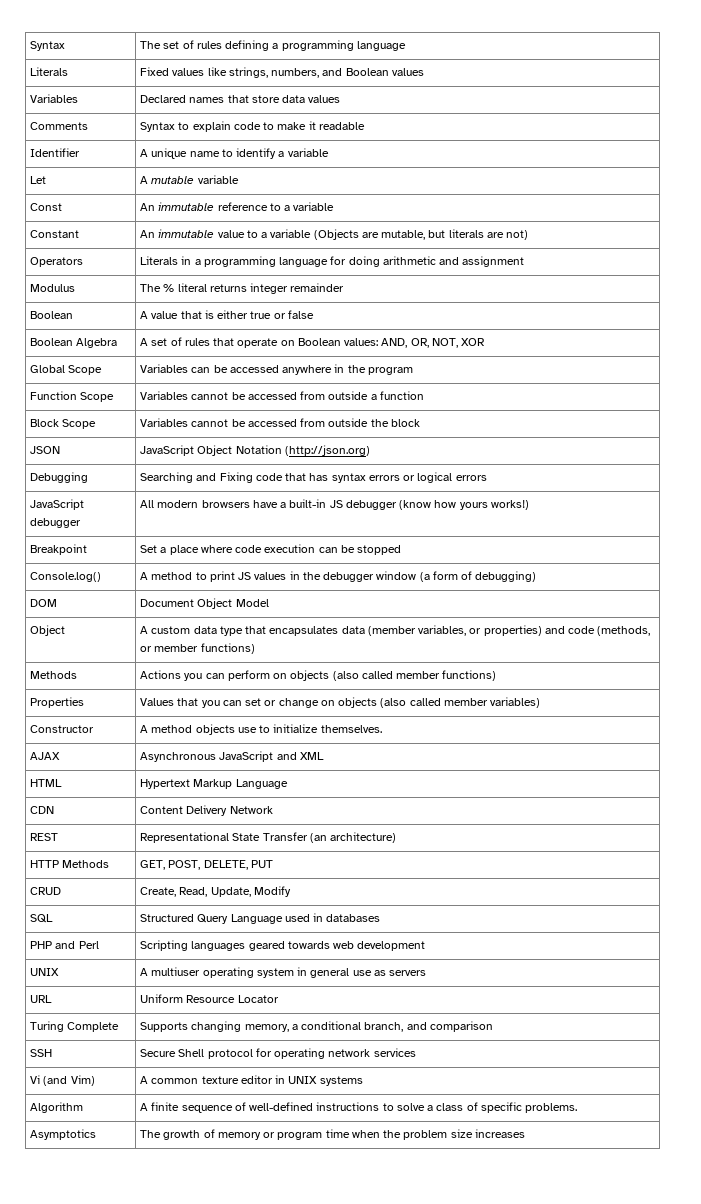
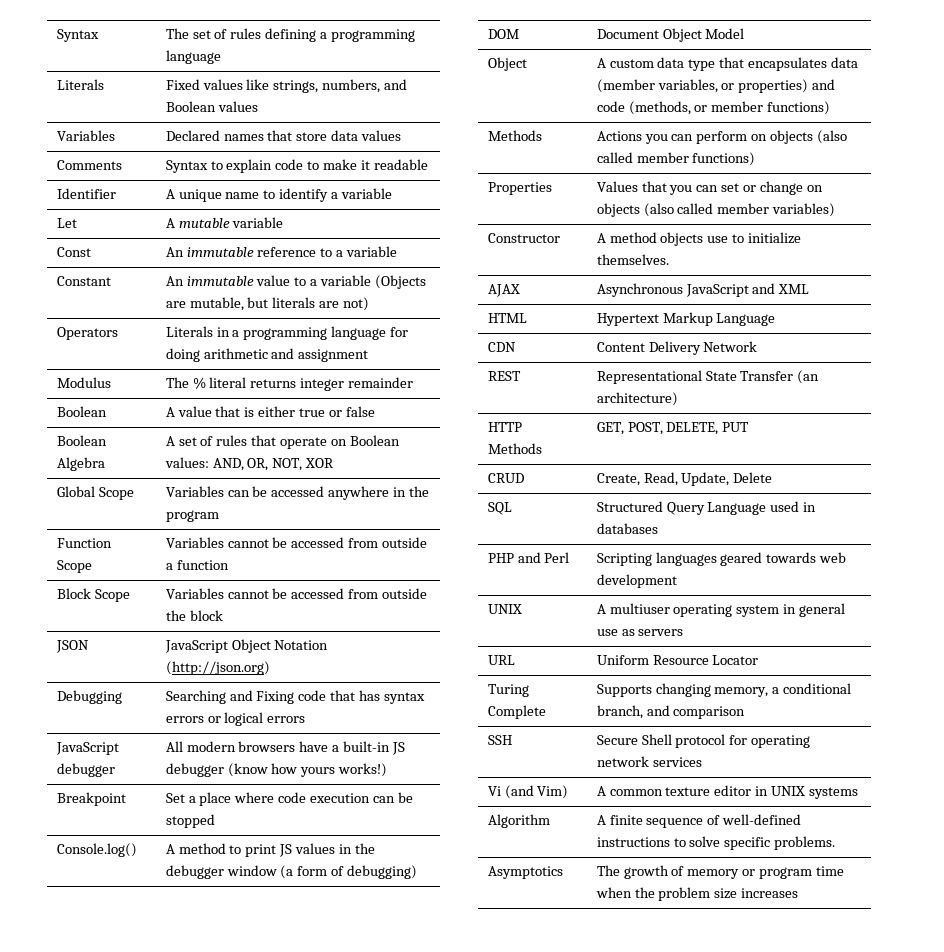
- CRUD | Create, Read, Update, Modify
+ CRUD | Create, Read, Update, Delete
- Algorithm | A finite sequence of well-defined instructions to solve a class of specific problems.
+ Algorithm | A finite sequence of well-defined instructions to solve specific problems.

